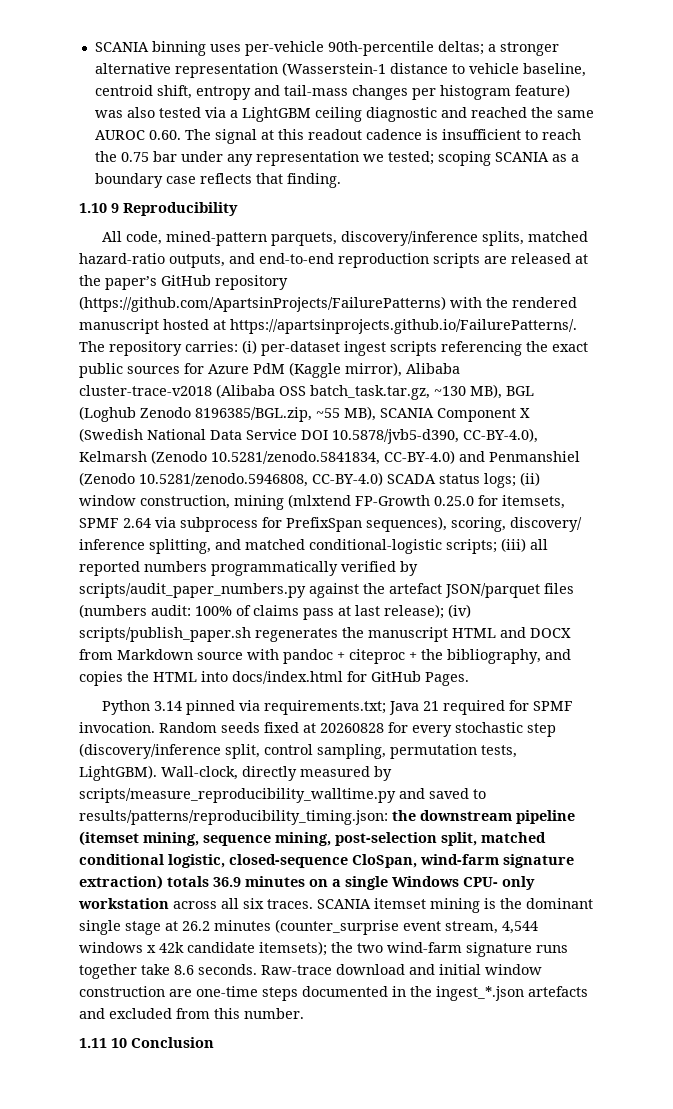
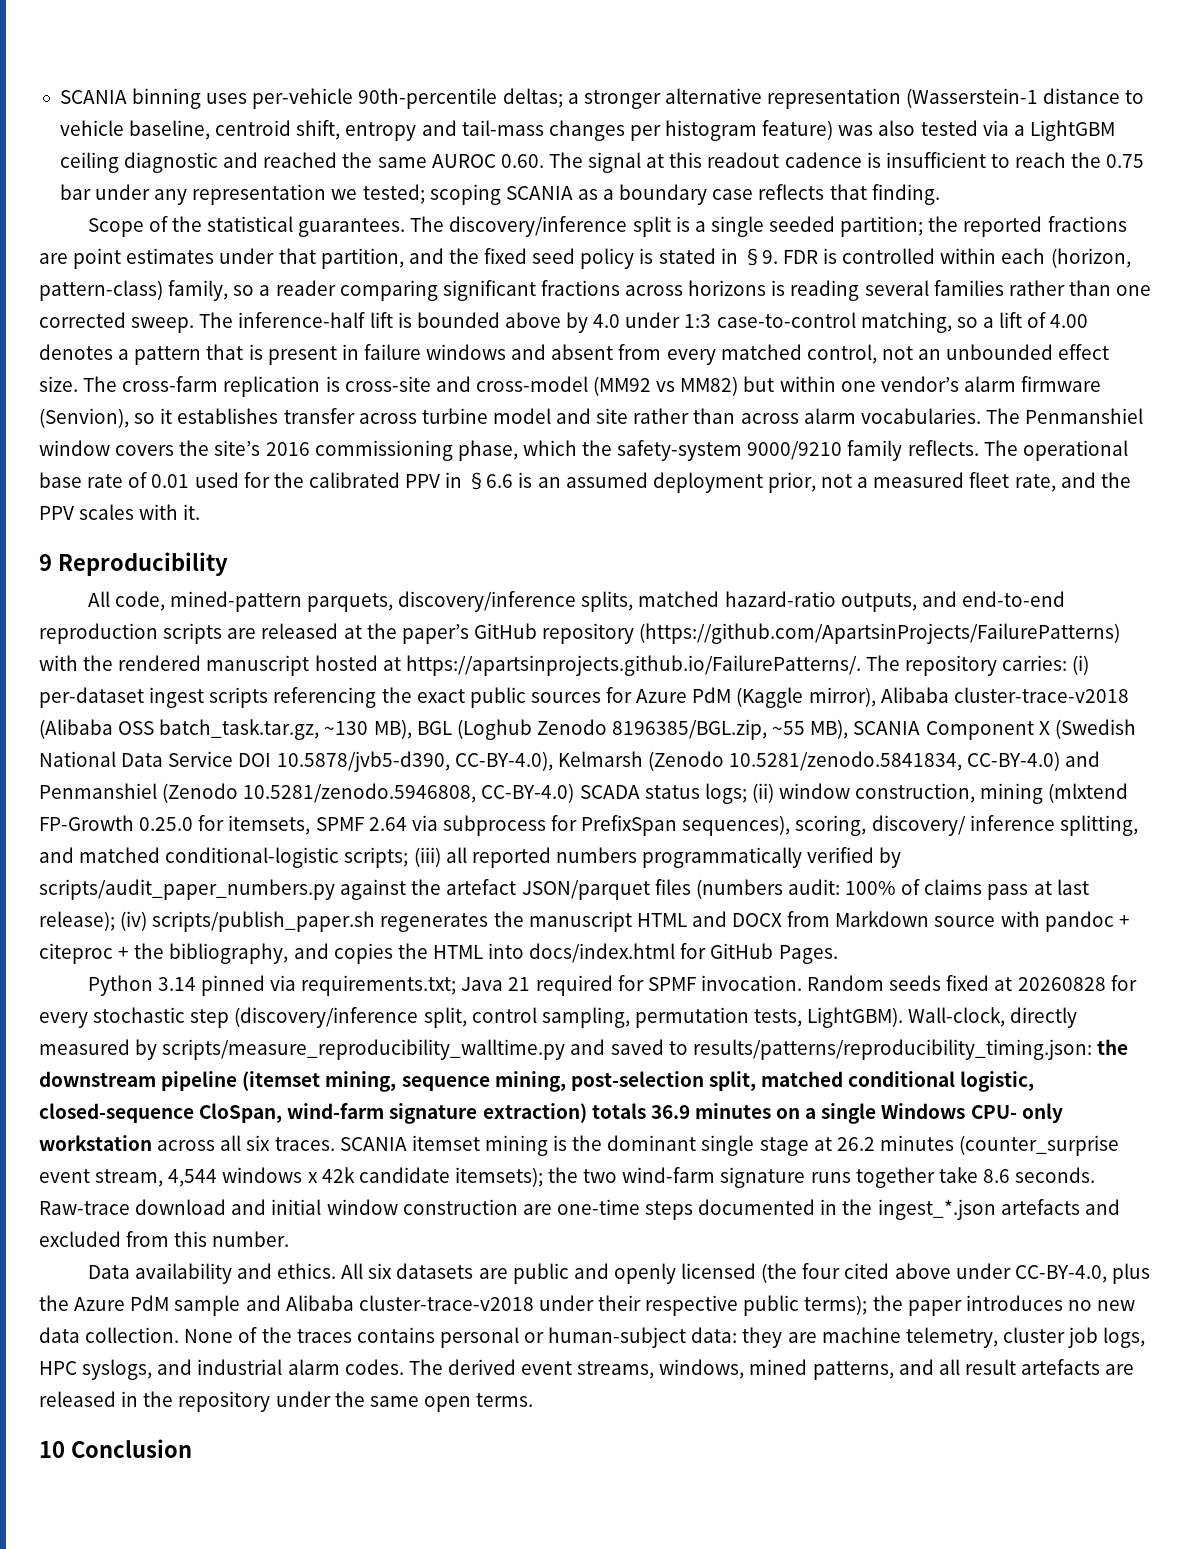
- 1.10 9 Reproducibility
+ Scope of the statistical guarantees. The discovery/inference split is a single seeded partition; the reported fractions are point estimates under that partition, and the fixed seed policy is stated in §9. FDR is controlled within each (horizon, pattern-class) family, so a reader comparing significant fractions across horizons is reading several families rather than one corrected sweep. The inference-half lift is bounded above by 4.0 under 1:3 case-to-control matching, so a lift of 4.00 denotes a pattern that is present in failure windows and absent from every matched control, not an unbounded effect size. The cross-farm replication is cross-site and cross-model (MM92 vs MM82) but within one vendor’s alarm firmware (Senvion), so it establishes transfer across turbine model and site rather than across alarm vocabularies. The Penmanshiel window covers the site’s 2016 commissioning phase, which the safety-system 9000/9210 family reflects. The operational base rate of 0.01 used for the calibrated PPV in §6.6 is an assumed deployment prior, not a measured fleet rate, and the PPV scales with it.
+ 9 Reproducibility
- 1.11 10 Conclusion
+ Data availability and ethics. All six datasets are public and openly licensed (the four cited above under CC-BY-4.0, plus the Azure PdM sample and Alibaba cluster-trace-v2018 under their respective public terms); the paper introduces no new data collection. None of the traces contains personal or human-subject data: they are machine telemetry, cluster job logs, HPC syslogs, and industrial alarm codes. The derived event streams, windows, mined patterns, and all result artefacts are released in the repository under the same open terms.
+ 10 Conclusion

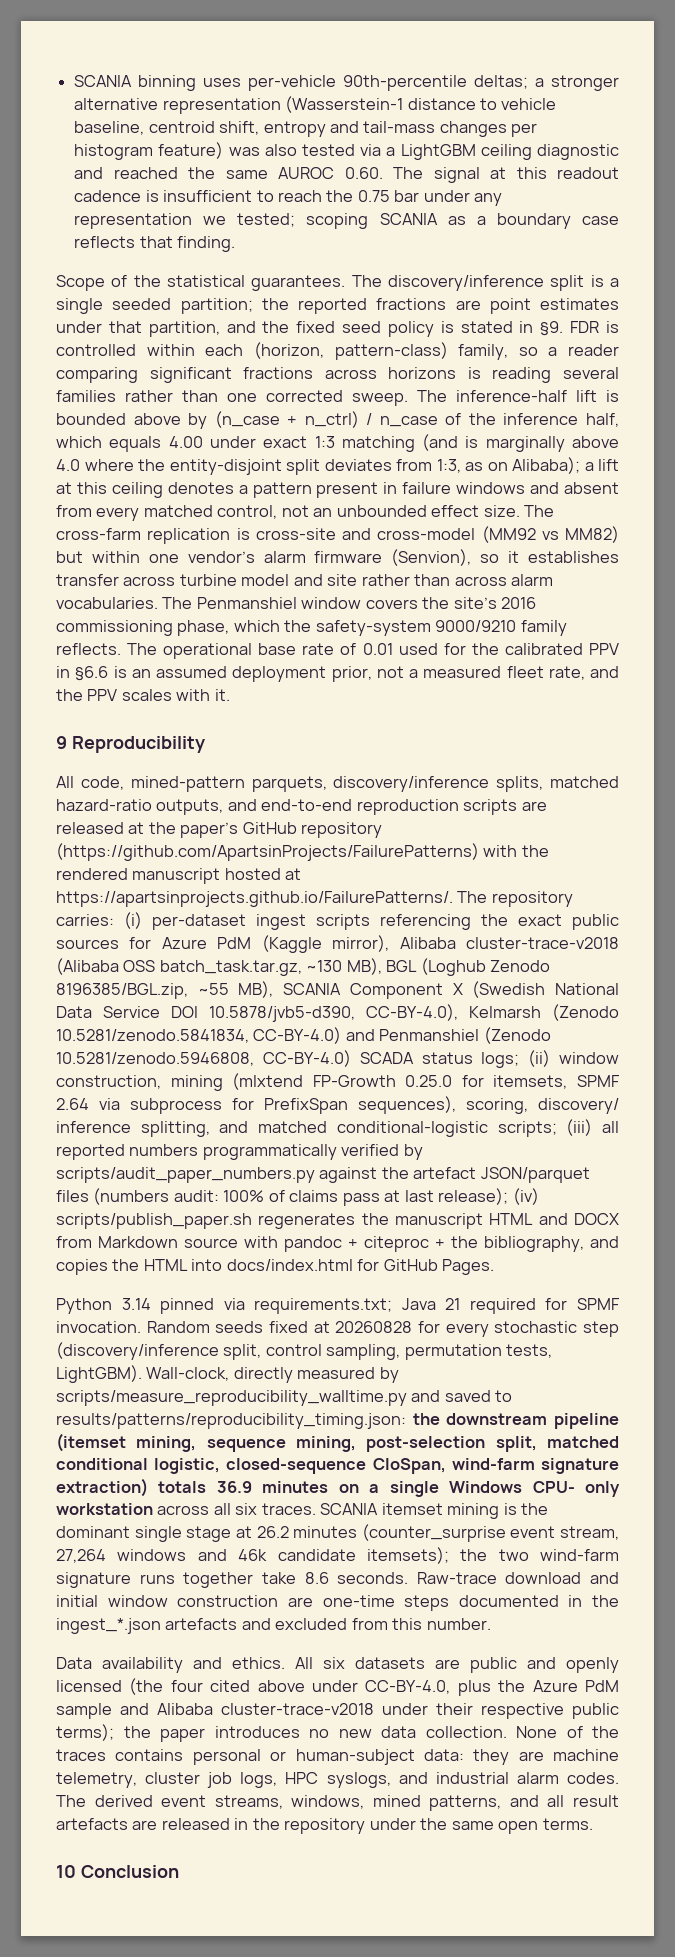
- The inference-half lift is bounded above by 4.0 under 1:3 case-to-control matching, so a lift of 4.00 denotes a pattern that is present in failure windows and absent from every matched control, not an unbounded effect size.
+ The inference-half lift is bounded above by (n_case + n_ctrl) / n_case of the inference half, which equals 4.00 under exact 1:3 matching (and is marginally above 4.0 where the entity-disjoint split deviates from 1:3, as on Alibaba); a lift at this ceiling denotes a pattern present in failure windows and absent from every matched control, not an unbounded effect size.
- SCANIA itemset mining is the dominant single stage at 26.2 minutes (counter_surprise event stream, 4,544 windows x 42k candidate itemsets); the two wind-farm signature runs together take 8.6 seconds.
+ SCANIA itemset mining is the dominant single stage at 26.2 minutes (counter_surprise event stream, 27,264 windows and 46k candidate itemsets); the two wind-farm signature runs together take 8.6 seconds.

